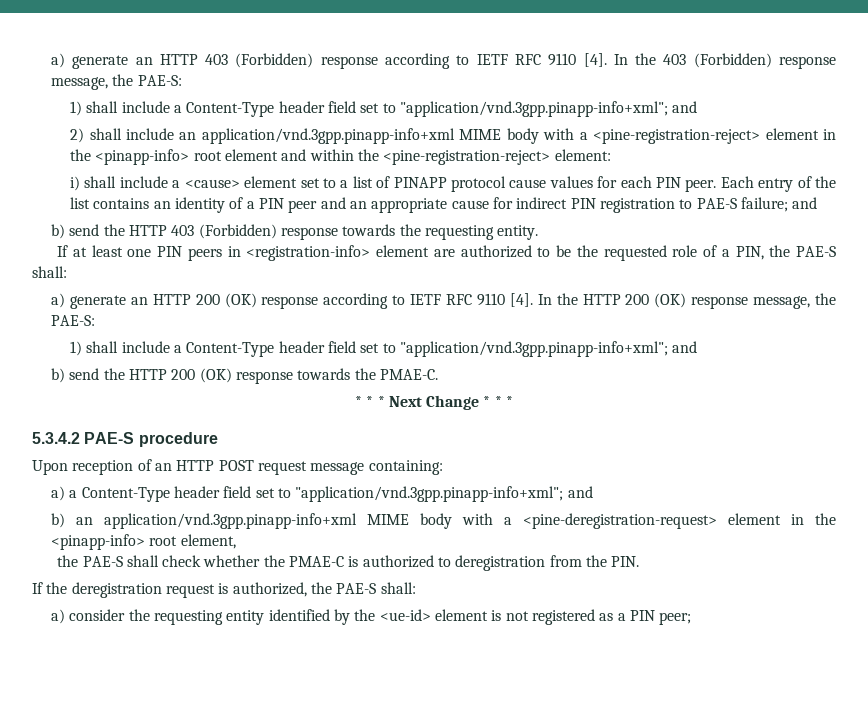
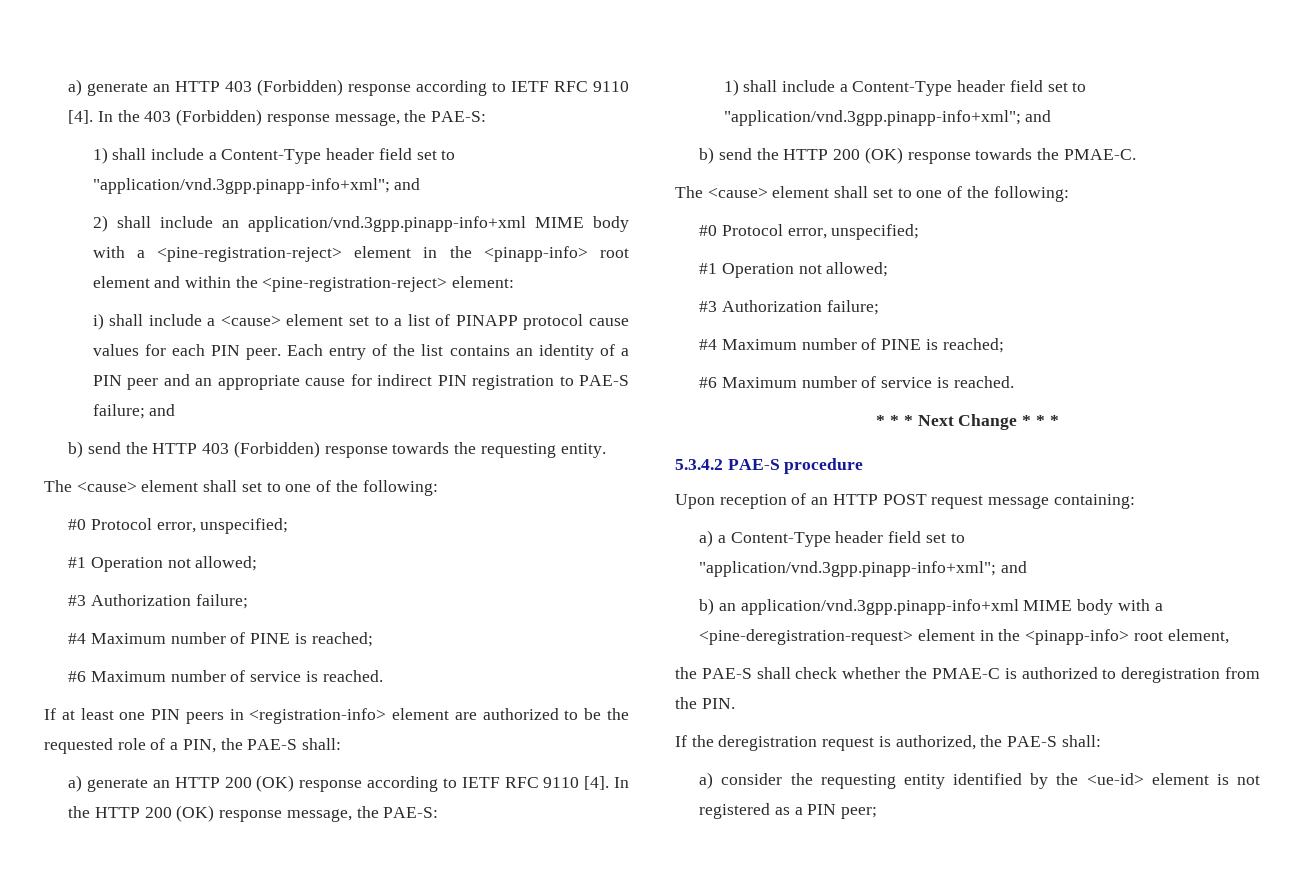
  b) send the HTTP 403 (Forbidden) response towards the requesting entity.
+ The <cause> element shall set to one of the following:
+ #0 Protocol error, unspecified;
+ #1 Operation not allowed;
+ #3 Authorization failure;
+ #4 Maximum number of PINE is reached;
+ #6 Maximum number of service is reached.
  b) send the HTTP 200 (OK) response towards the PMAE-C.
+ The <cause> element shall set to one of the following:
+ #0 Protocol error, unspecified;
+ #1 Operation not allowed;
+ #3 Authorization failure;
+ #4 Maximum number of PINE is reached;
+ #6 Maximum number of service is reached.

